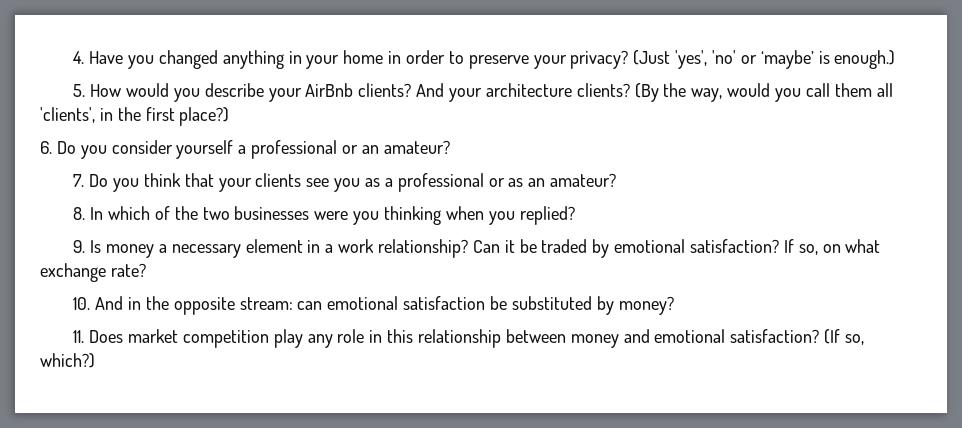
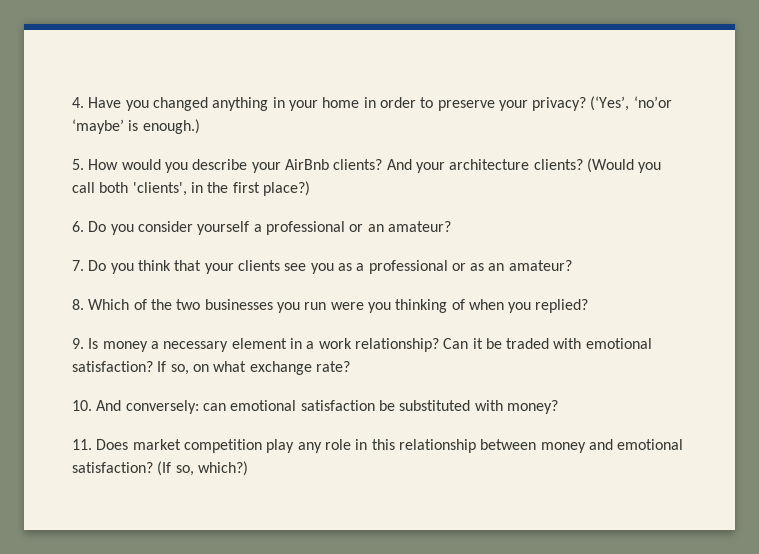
- (Just 'yes', 'no' or ‘maybe’ is enough.)
+ (‘Yes’, ‘no’or ‘maybe’ is enough.)
- (By the way, would you call them all 'clients', in the first place?)
+ (Would you call both 'clients', in the first place?)
- 8. In which of the two businesses were you thinking when you replied?
+ 8. Which of the two businesses you run were you thinking of when you replied?
- Can it be traded by emotional satisfaction?
+ Can it be traded with emotional satisfaction?
- 10. And in the opposite stream: can emotional satisfaction be substituted by money?
+ 10. And conversely: can emotional satisfaction be substituted with money?

